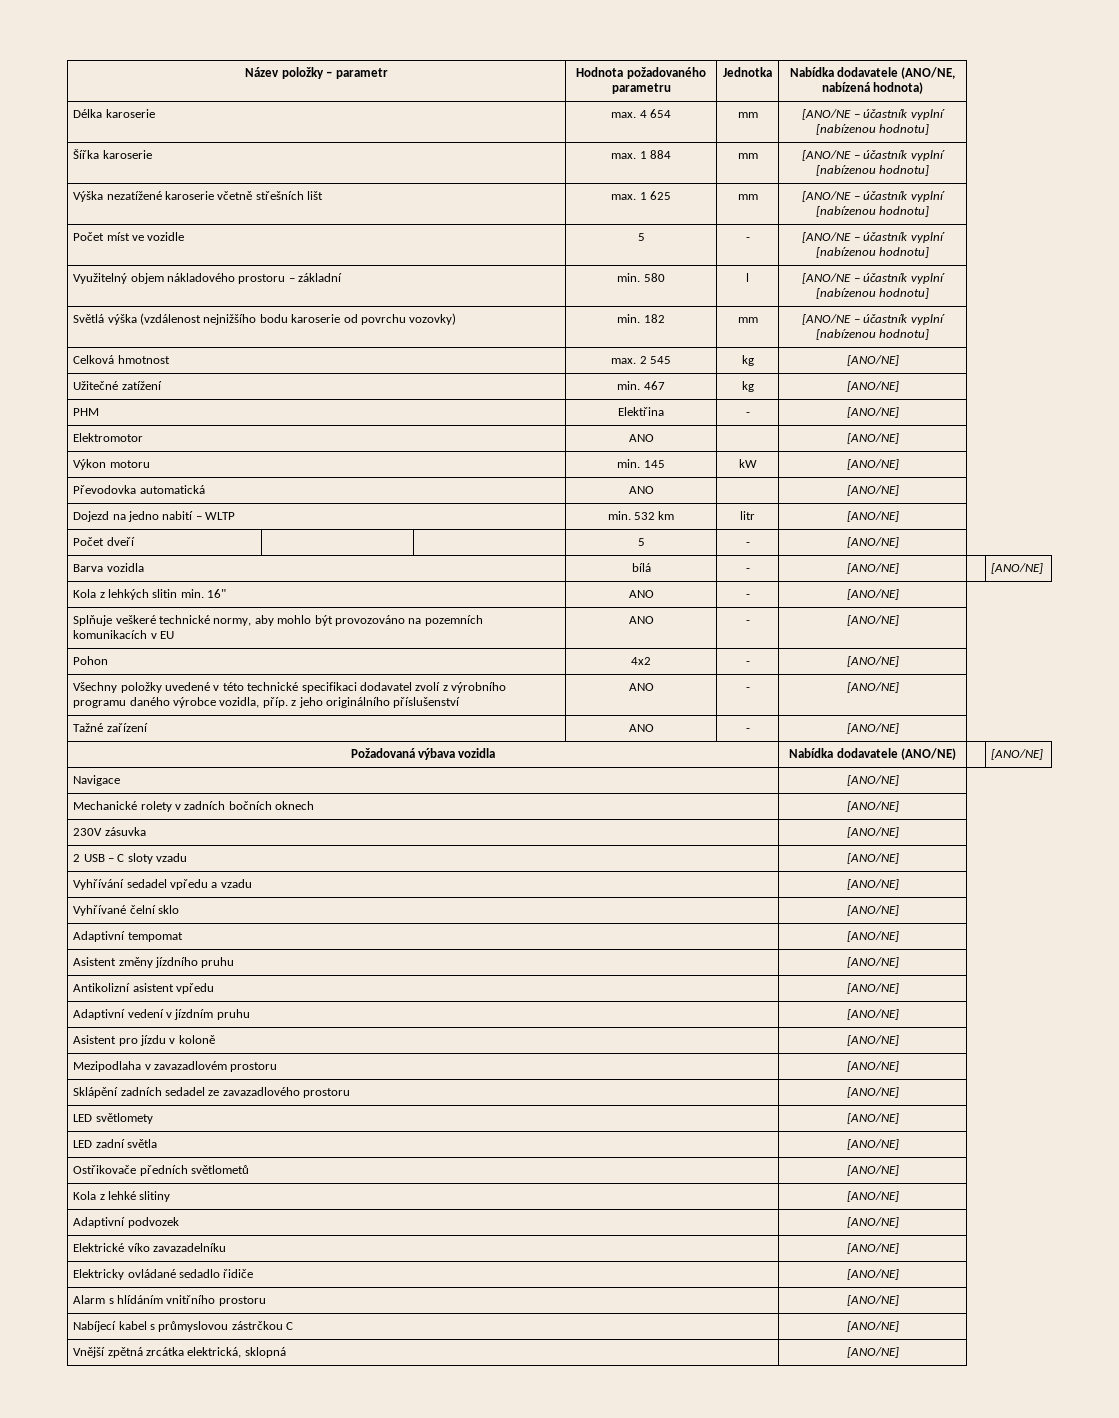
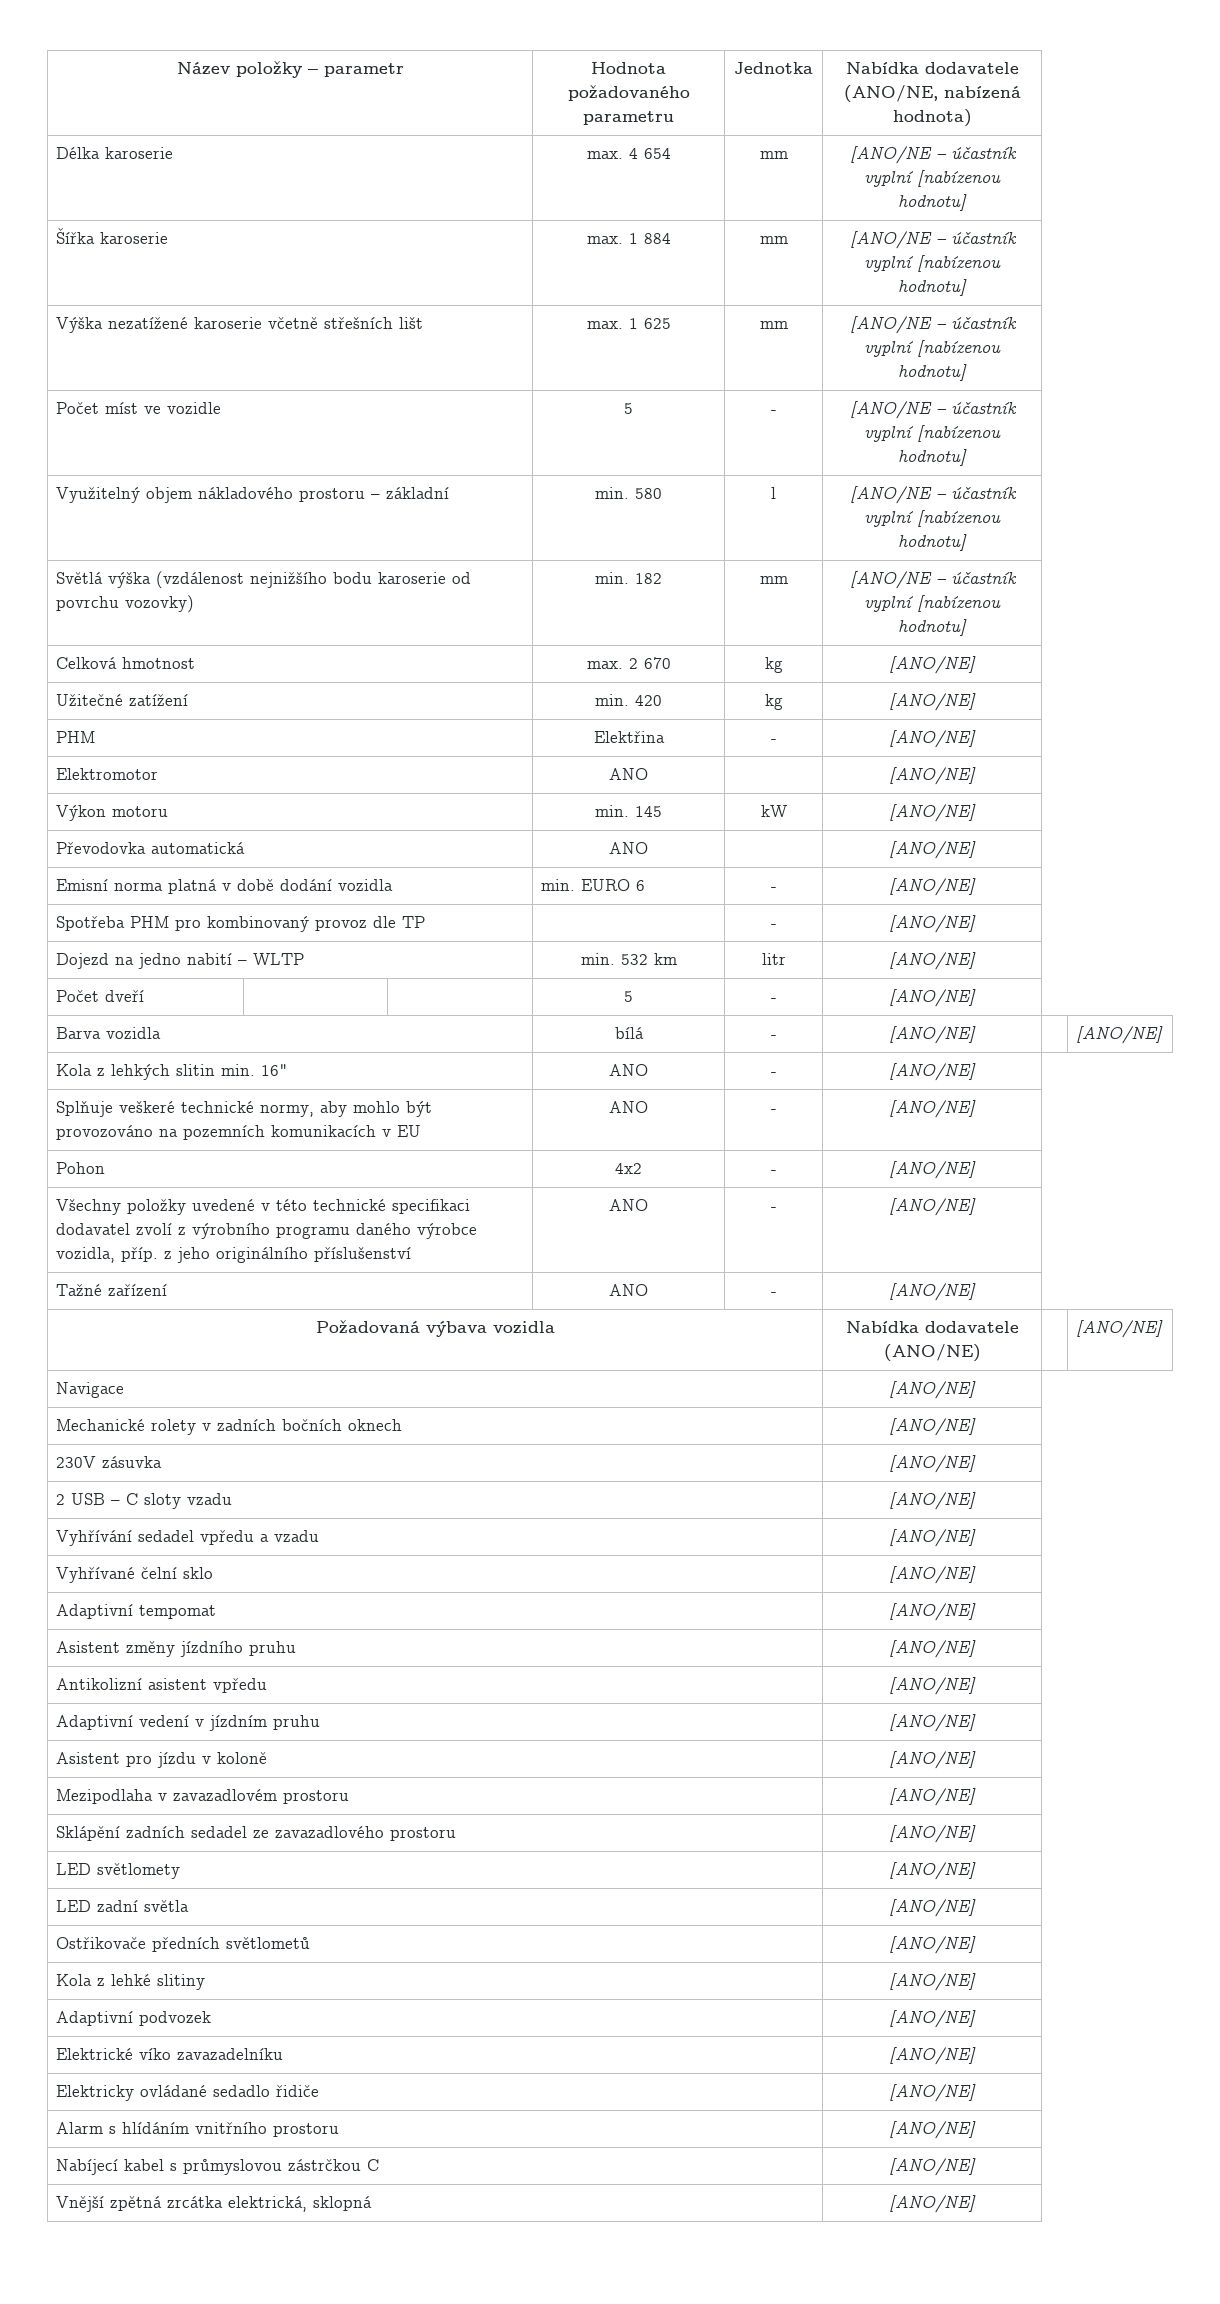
- Celková hmotnost | max. 2 545 | kg | [ANO/NE]
+ Celková hmotnost | max. 2 670 | kg | [ANO/NE]
- Užitečné zatížení | min. 467 | kg | [ANO/NE]
+ Užitečné zatížení | min. 420 | kg | [ANO/NE]
+ Emisní norma platná v době dodání vozidla | min. EURO 6 | - | [ANO/NE]
+ Spotřeba PHM pro kombinovaný provoz dle TP | | - | [ANO/NE]

